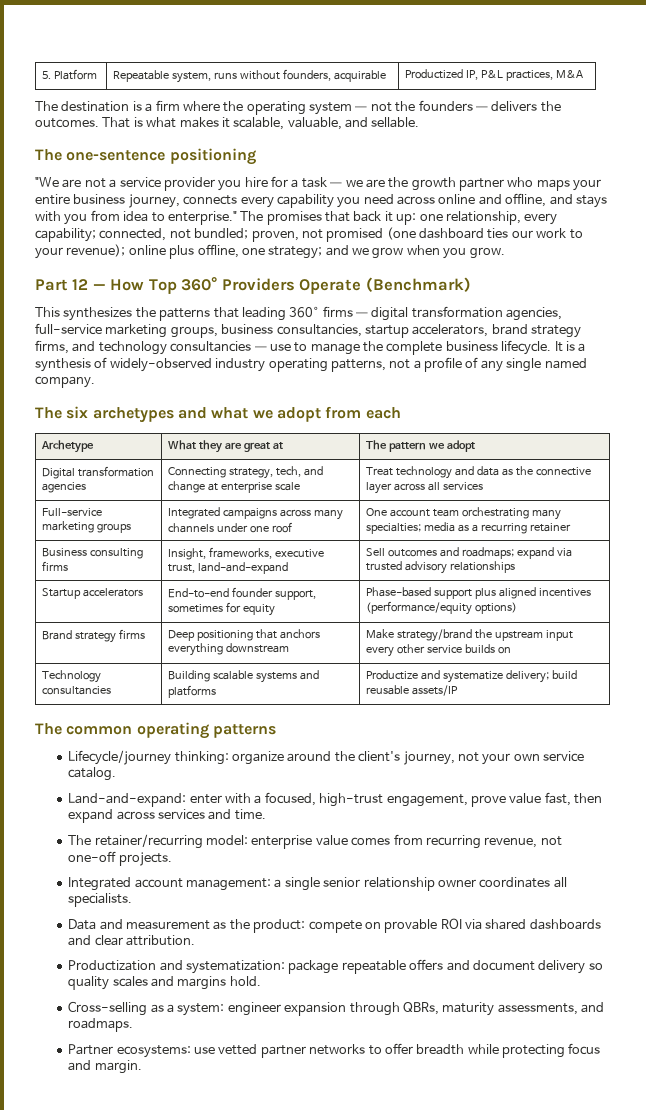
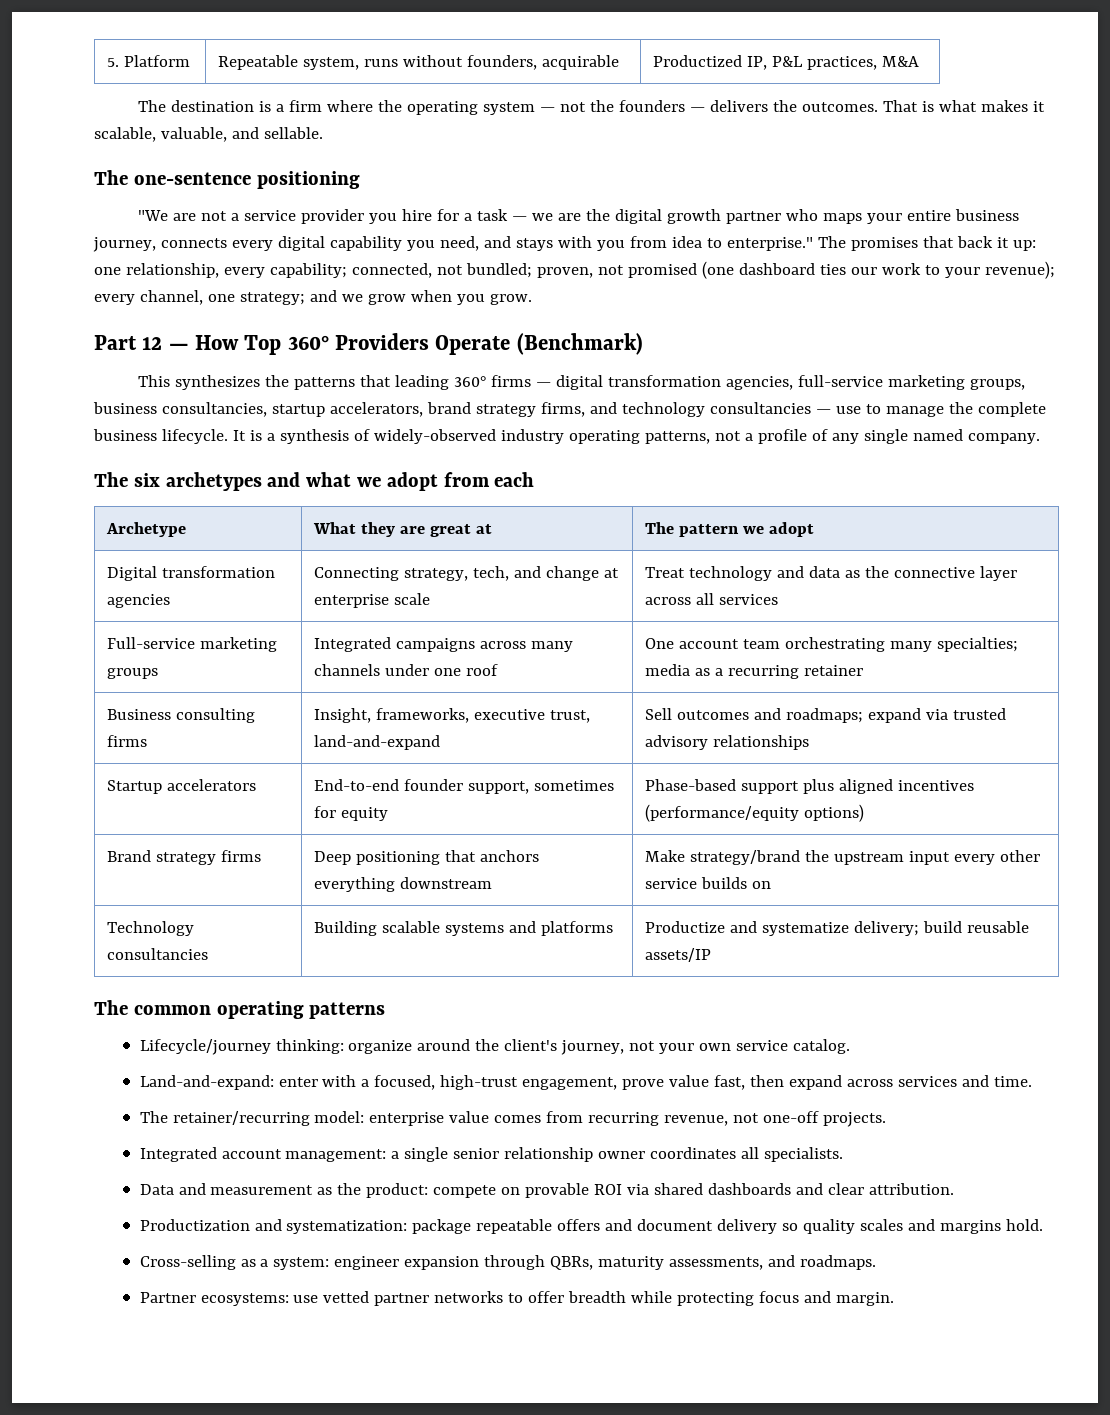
- "We are not a service provider you hire for a task — we are the growth partner who maps your entire business journey, connects every capability you need across online and offline, and stays with you from idea to enterprise."
+ "We are not a service provider you hire for a task — we are the digital growth partner who maps your entire business journey, connects every digital capability you need, and stays with you from idea to enterprise."
- The promises that back it up: one relationship, every capability; connected, not bundled; proven, not promised (one dashboard ties our work to your revenue); online plus offline, one strategy; and we grow when you grow.
+ The promises that back it up: one relationship, every capability; connected, not bundled; proven, not promised (one dashboard ties our work to your revenue); every channel, one strategy; and we grow when you grow.

